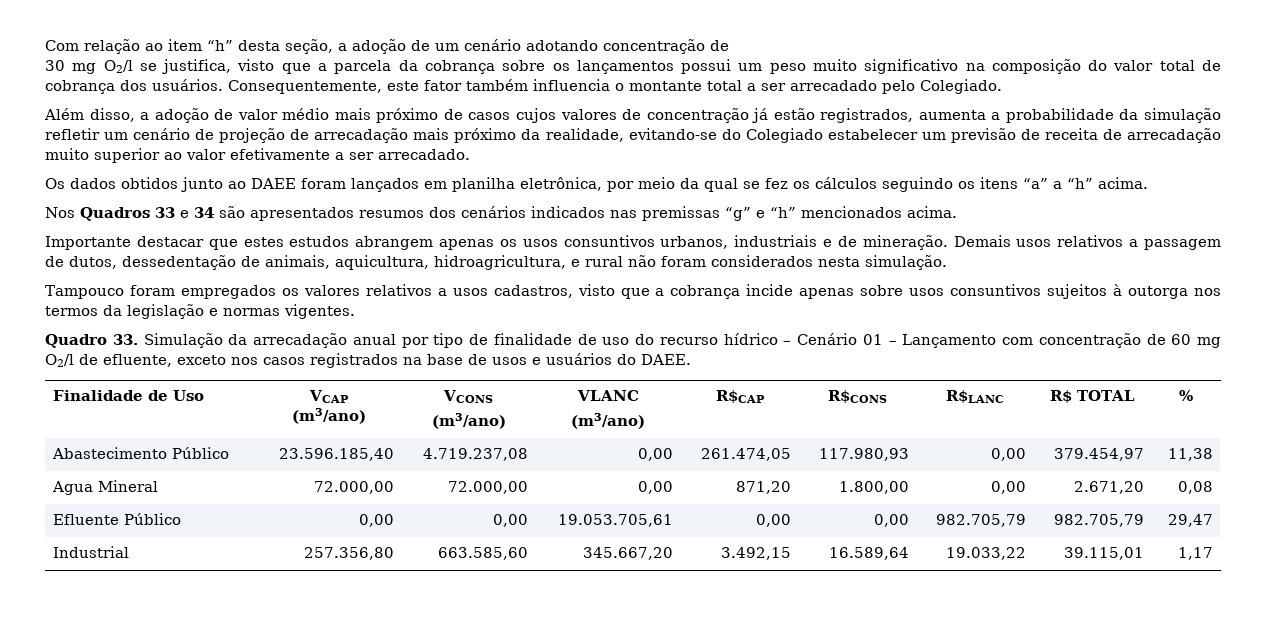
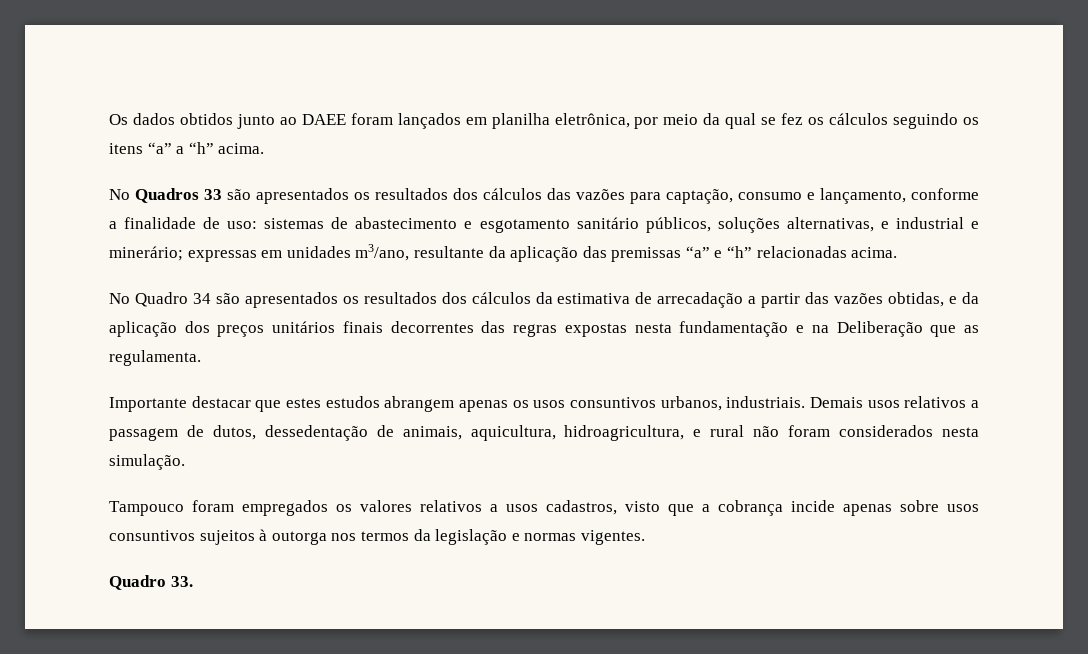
- Com relação ao item “h” desta seção, a adoção de um cenário adotando concentração de
- 30 mg O2/l se justifica, visto que a parcela da cobrança sobre os lançamentos possui um peso muito significativo na composição do valor total de cobrança dos usuários. Consequentemente, este fator também influencia o montante total a ser arrecadado pelo Colegiado.
- Além disso, a adoção de valor médio mais próximo de casos cujos valores de concentração já estão registrados, aumenta a probabilidade da simulação refletir um cenário de projeção de arrecadação mais próximo da realidade, evitando-se do Colegiado estabelecer um previsão de receita de arrecadação muito superior ao valor efetivamente a ser arrecadado.
- Nos Quadros 33 e 34 são apresentados resumos dos cenários indicados nas premissas “g” e “h” mencionados acima.
+ No Quadros 33 são apresentados os resultados dos cálculos das vazões para captação, consumo e lançamento, conforme a finalidade de uso: sistemas de abastecimento e esgotamento sanitário públicos, soluções alternativas, e industrial e minerário; expressas em unidades m3/ano, resultante da aplicação das premissas “a” e “h” relacionadas acima.
+ No Quadro 34 são apresentados os resultados dos cálculos da estimativa de arrecadação a partir das vazões obtidas, e da aplicação dos preços unitários finais decorrentes das regras expostas nesta fundamentação e na Deliberação que as regulamenta.
- Importante destacar que estes estudos abrangem apenas os usos consuntivos urbanos, industriais e de mineração.
+ Importante destacar que estes estudos abrangem apenas os usos consuntivos urbanos, industriais.
- Quadro 33. Simulação da arrecadação anual por tipo de finalidade de uso do recurso hídrico – Cenário 01 – Lançamento com concentração de 60 mg O2/l de efluente, exceto nos casos registrados na base de usos e usuários do DAEE.
- Finalidade de Uso | VCAP
- (m3/ano) | VCONS
- (m3/ano) | VLANC
- (m3/ano) | R$CAP | R$CONS | R$LANC | R$ TOTAL | %
- Abastecimento Público | 23.596.185,40 | 4.719.237,08 | 0,00 | 261.474,05 | 117.980,93 | 0,00 | 379.454,97 | 11,38
- Agua Mineral | 72.000,00 | 72.000,00 | 0,00 | 871,20 | 1.800,00 | 0,00 | 2.671,20 | 0,08
- Efluente Público | 0,00 | 0,00 | 19.053.705,61 | 0,00 | 0,00 | 982.705,79 | 982.705,79 | 29,47
- Industrial | 257.356,80 | 663.585,60 | 345.667,20 | 3.492,15 | 16.589,64 | 19.033,22 | 39.115,01 | 1,17
+ Quadro 33.

